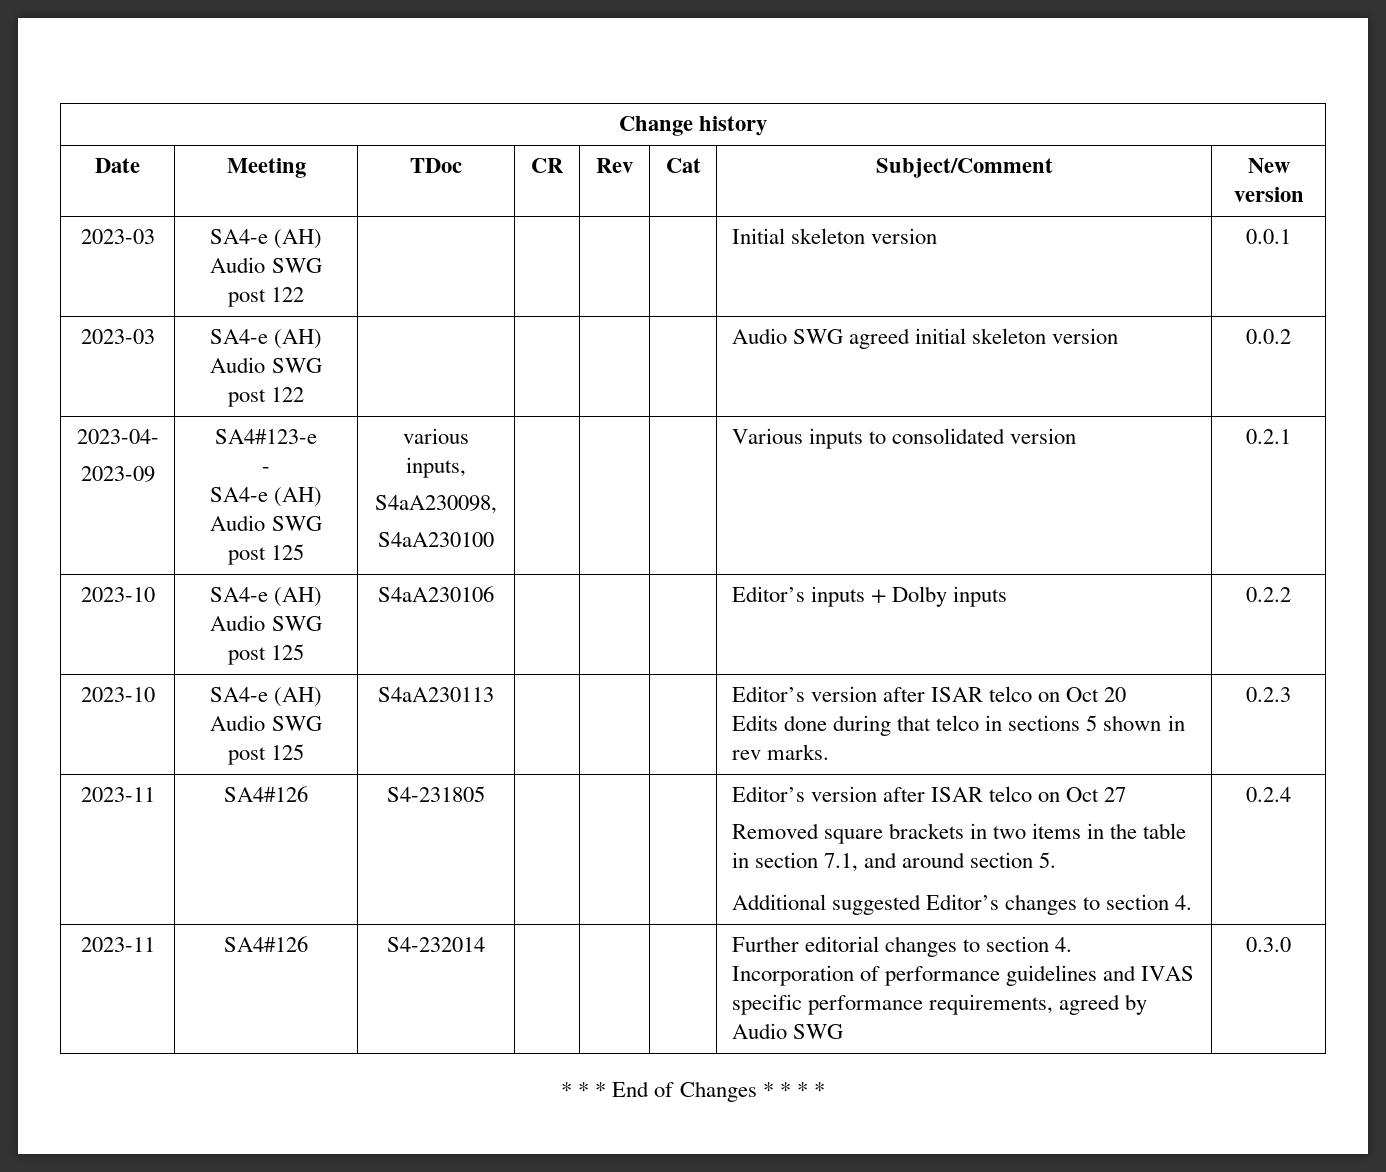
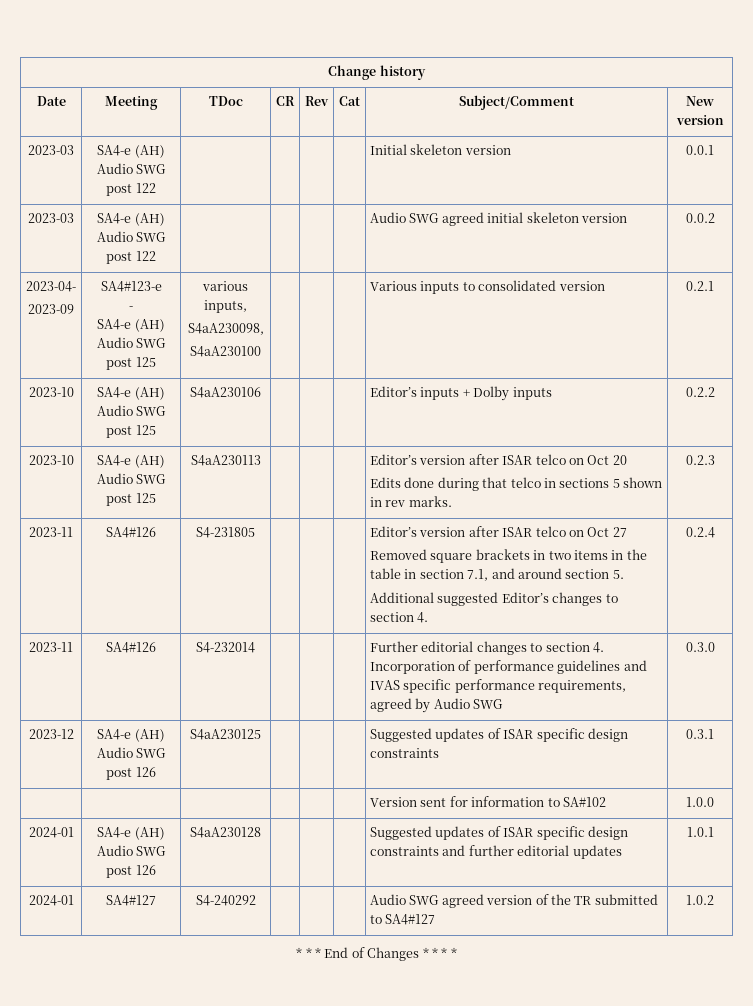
+ 2023-12 | SA4-e (AH) Audio SWG post 126 | S4aA230125 | | | | Suggested updates of ISAR specific design constraints | 0.3.1
+ | | | | | | Version sent for information to SA#102 | 1.0.0
+ 2024-01 | SA4-e (AH) Audio SWG post 126 | S4aA230128 | | | | Suggested updates of ISAR specific design constraints and further editorial updates | 1.0.1
+ 2024-01 | SA4#127 | S4-240292 | | | | Audio SWG agreed version of the TR submitted to SA4#127 | 1.0.2

